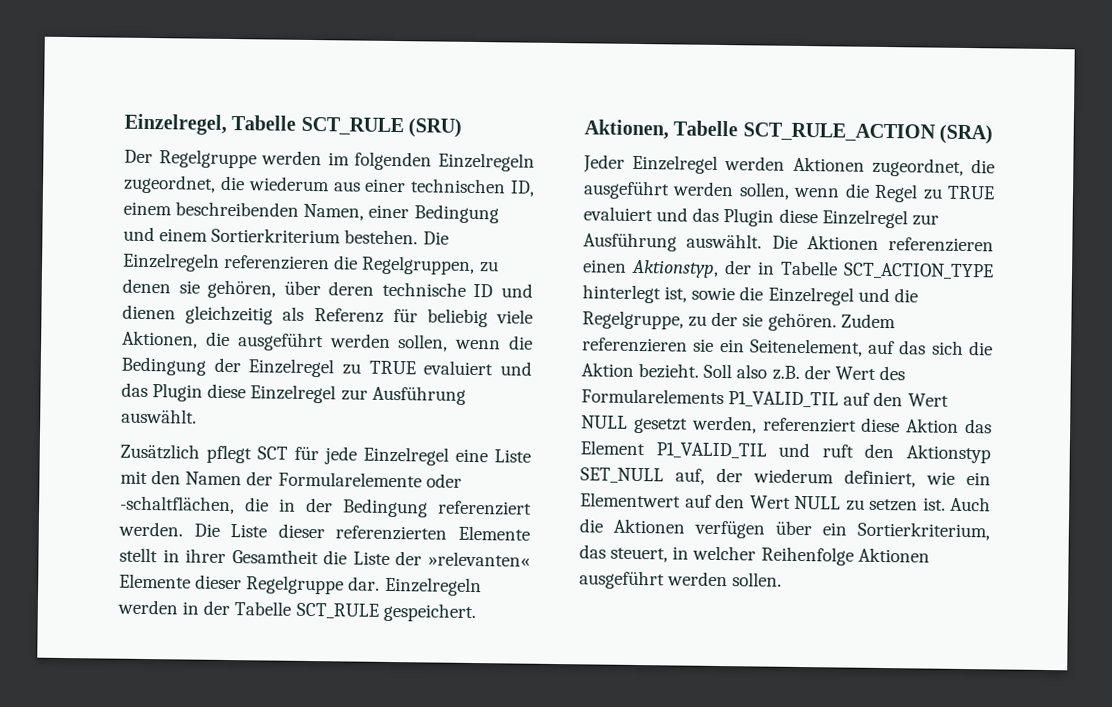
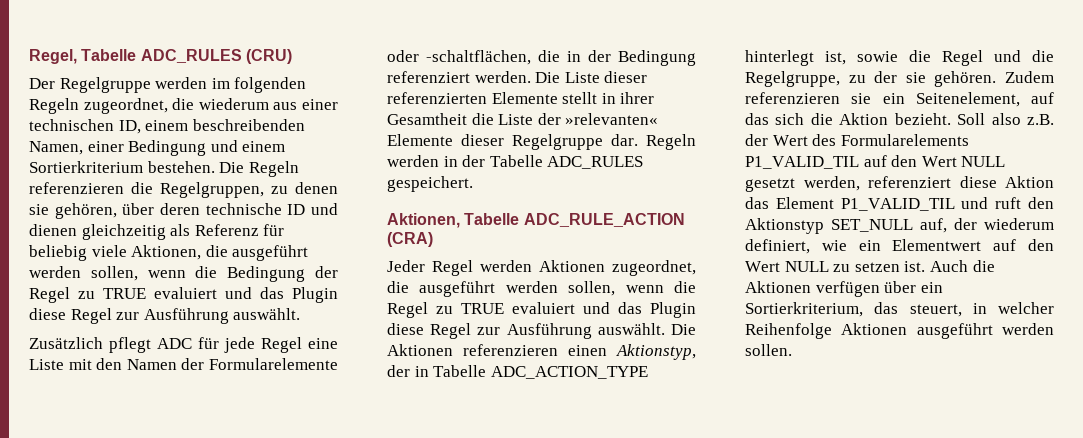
- Einzelregel, Tabelle SCT_RULE (SRU)
+ Regel, Tabelle ADC_RULES (CRU)
- Der Regelgruppe werden im folgenden Einzelregeln zugeordnet, die wiederum aus einer technischen ID, einem beschreibenden Namen, einer Bedingung und einem Sortierkriterium bestehen.
+ Der Regelgruppe werden im folgenden Regeln zugeordnet, die wiederum aus einer technischen ID, einem beschreibenden Namen, einer Bedingung und einem Sortierkriterium bestehen.
- Die Einzelregeln referenzieren die Regelgruppen, zu denen sie gehören, über deren technische ID und dienen gleichzeitig als Referenz für beliebig viele Aktionen, die ausgeführt werden sollen, wenn die Bedingung der Einzelregel zu TRUE evaluiert und das Plugin diese Einzelregel zur Ausführung auswählt.
+ Die Regeln referenzieren die Regelgruppen, zu denen sie gehören, über deren technische ID und dienen gleichzeitig als Referenz für beliebig viele Aktionen, die ausgeführt werden sollen, wenn die Bedingung der Regel zu TRUE evaluiert und das Plugin diese Regel zur Ausführung auswählt.
- Zusätzlich pflegt SCT für jede Einzelregel eine Liste mit den Namen der Formularelemente oder -schaltflächen, die in der Bedingung referenziert werden.
+ Zusätzlich pflegt ADC für jede Regel eine Liste mit den Namen der Formularelemente oder -schaltflächen, die in der Bedingung referenziert werden.
- Einzelregeln werden in der Tabelle SCT_RULE gespeichert.
+ Regeln werden in der Tabelle ADC_RULES gespeichert.
- Aktionen, Tabelle SCT_RULE_ACTION (SRA)
+ Aktionen, Tabelle ADC_RULE_ACTION (CRA)
- Jeder Einzelregel werden Aktionen zugeordnet, die ausgeführt werden sollen, wenn die Regel zu TRUE evaluiert und das Plugin diese Einzelregel zur Ausführung auswählt.
+ Jeder Regel werden Aktionen zugeordnet, die ausgeführt werden sollen, wenn die Regel zu TRUE evaluiert und das Plugin diese Regel zur Ausführung auswählt.
- Die Aktionen referenzieren einen Aktionstyp, der in Tabelle SCT_ACTION_TYPE hinterlegt ist, sowie die Einzelregel und die Regelgruppe, zu der sie gehören.
+ Die Aktionen referenzieren einen Aktionstyp, der in Tabelle ADC_ACTION_TYPE hinterlegt ist, sowie die Regel und die Regelgruppe, zu der sie gehören.

